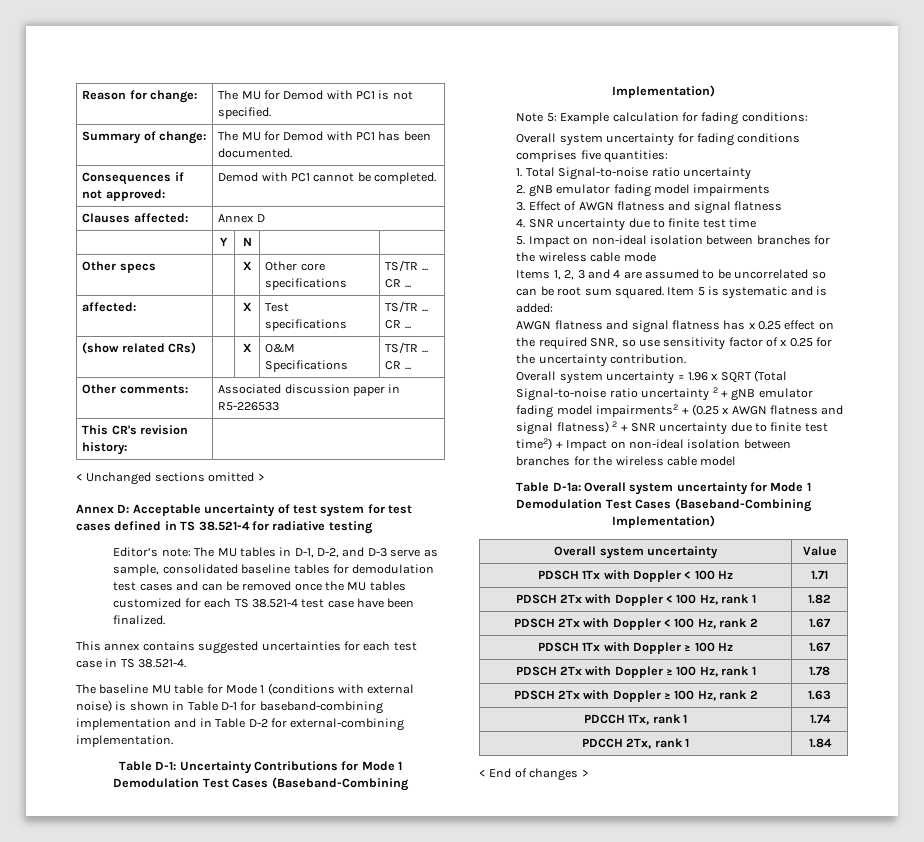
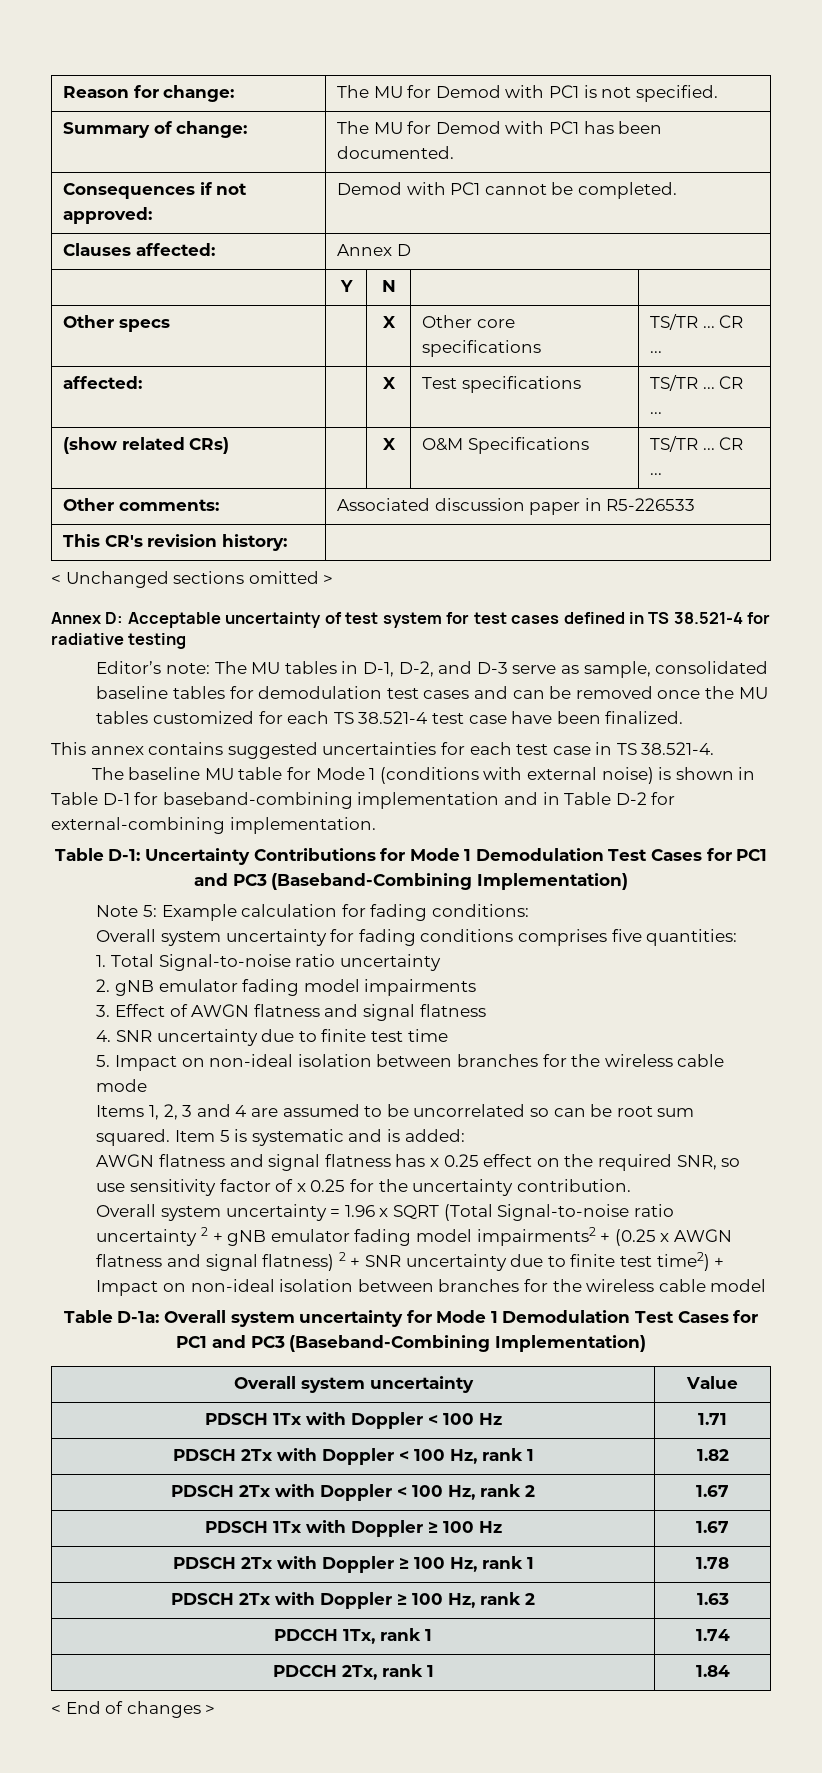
- Table D-1: Uncertainty Contributions for Mode 1 Demodulation Test Cases (Baseband-Combining Implementation)
+ Table D-1: Uncertainty Contributions for Mode 1 Demodulation Test Cases for PC1 and PC3 (Baseband-Combining Implementation)
- Table D-1a: Overall system uncertainty for Mode 1 Demodulation Test Cases (Baseband-Combining Implementation)
+ Table D-1a: Overall system uncertainty for Mode 1 Demodulation Test Cases for PC1 and PC3 (Baseband-Combining Implementation)

